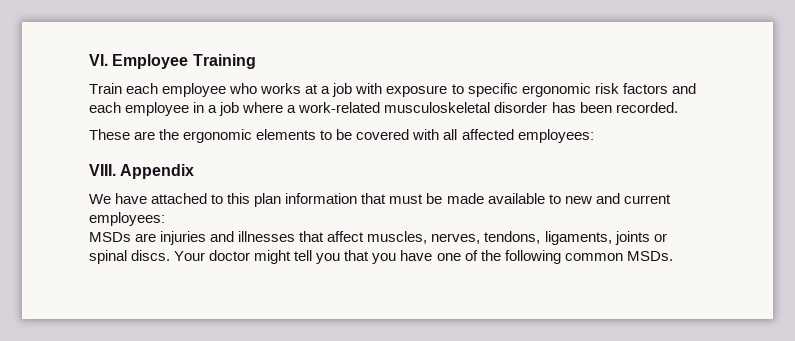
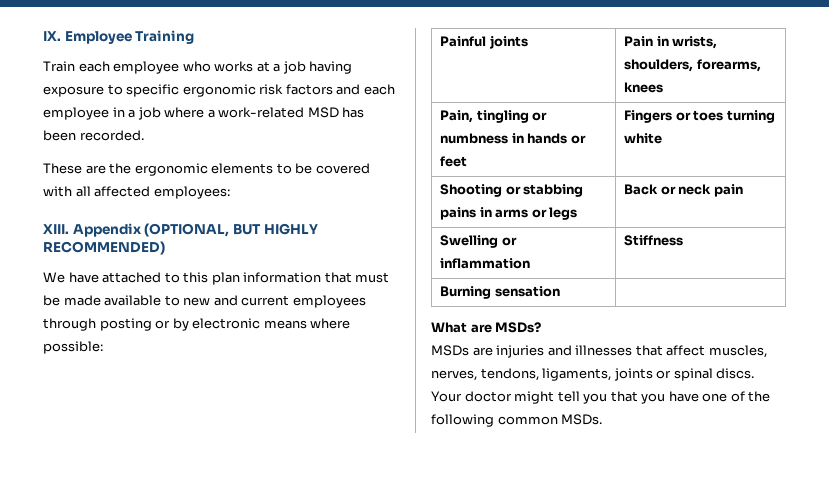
- VI. Employee Training
+ IX. Employee Training
- Train each employee who works at a job with exposure to specific ergonomic risk factors and each employee in a job where a work-related musculoskeletal disorder has been recorded.
+ Train each employee who works at a job having exposure to specific ergonomic risk factors and each employee in a job where a work-related MSD has been recorded.
- VIII.
+ XIII.
- Appendix
+ Appendix (OPTIONAL, BUT HIGHLY RECOMMENDED)
- We have attached to this plan information that must be made available to new and current employees:
+ We have attached to this plan information that must be made available to new and current employees through posting or by electronic means where possible:
+ Painful joints | Pain in wrists, shoulders, forearms, knees
+ Pain, tingling or numbness in hands or feet | Fingers or toes turning white
+ Shooting or stabbing pains in arms or legs | Back or neck pain
+ Swelling or inflammation | Stiffness
+ Burning sensation |
+ What are MSDs?

